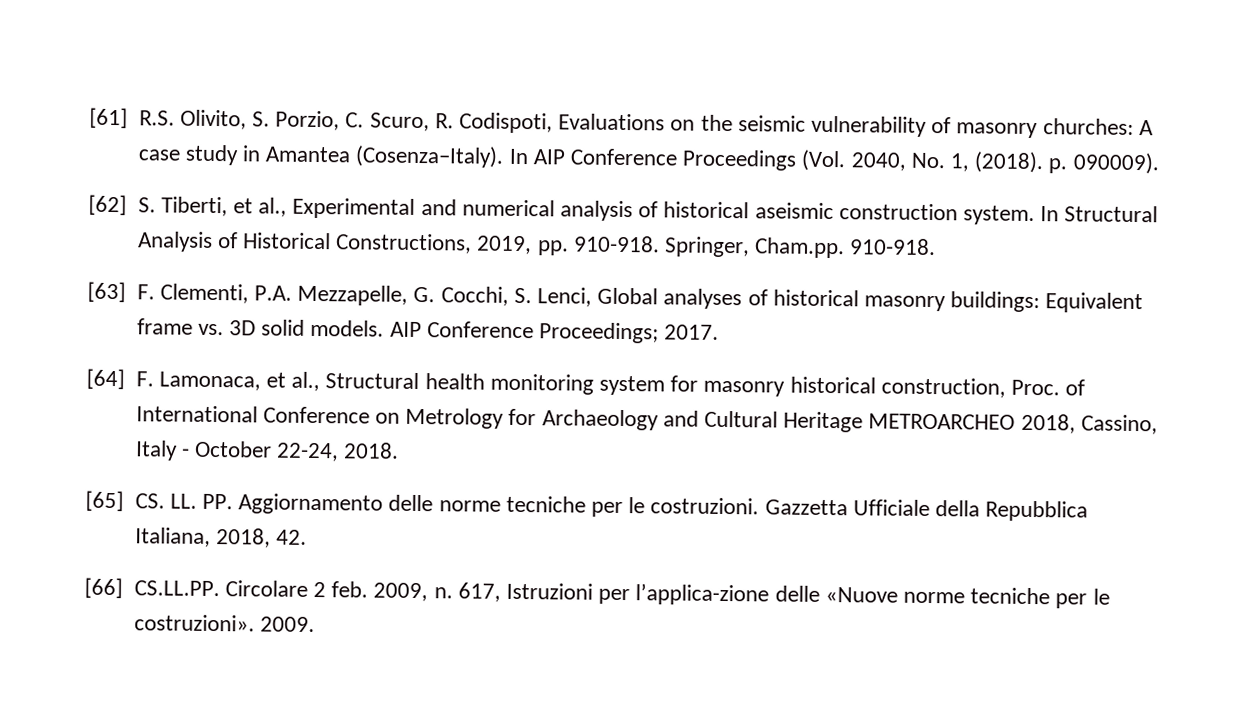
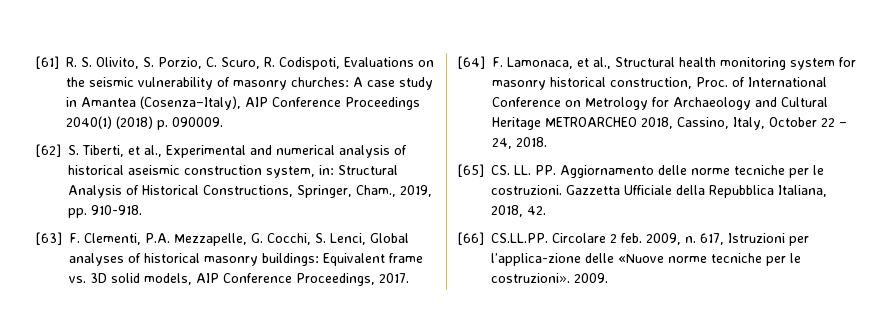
- [61] R.S. Olivito, S. Porzio, C. Scuro, R. Codispoti, Evaluations on the seismic vulnerability of masonry churches: A case study in Amantea (Cosenza–Italy). In AIP Conference Proceedings (Vol. 2040, No. 1, (2018). p. 090009).
+ [61] R. S. Olivito, S. Porzio, C. Scuro, R. Codispoti, Evaluations on the seismic vulnerability of masonry churches: A case study in Amantea (Cosenza–Italy), AIP Conference Proceedings 2040(1) (2018) p. 090009.
- [62] S. Tiberti, et al., Experimental and numerical analysis of historical aseismic construction system. In Structural Analysis of Historical Constructions, 2019, pp. 910-918. Springer, Cham.pp. 910-918.
+ [62] S. Tiberti, et al., Experimental and numerical analysis of historical aseismic construction system, in: Structural Analysis of Historical Constructions, Springer, Cham., 2019, pp. 910-918.
- [63] F. Clementi, P.A. Mezzapelle, G. Cocchi, S. Lenci, Global analyses of historical masonry buildings: Equivalent frame vs. 3D solid models. AIP Conference Proceedings; 2017.
+ [63] F. Clementi, P.A. Mezzapelle, G. Cocchi, S. Lenci, Global analyses of historical masonry buildings: Equivalent frame vs. 3D solid models, AIP Conference Proceedings, 2017.
- [64] F. Lamonaca, et al., Structural health monitoring system for masonry historical construction, Proc. of International Conference on Metrology for Archaeology and Cultural Heritage METROARCHEO 2018, Cassino, Italy - October 22-24, 2018.
+ [64] F. Lamonaca, et al., Structural health monitoring system for masonry historical construction, Proc. of International Conference on Metrology for Archaeology and Cultural Heritage METROARCHEO 2018, Cassino, Italy, October 22 – 24, 2018.

